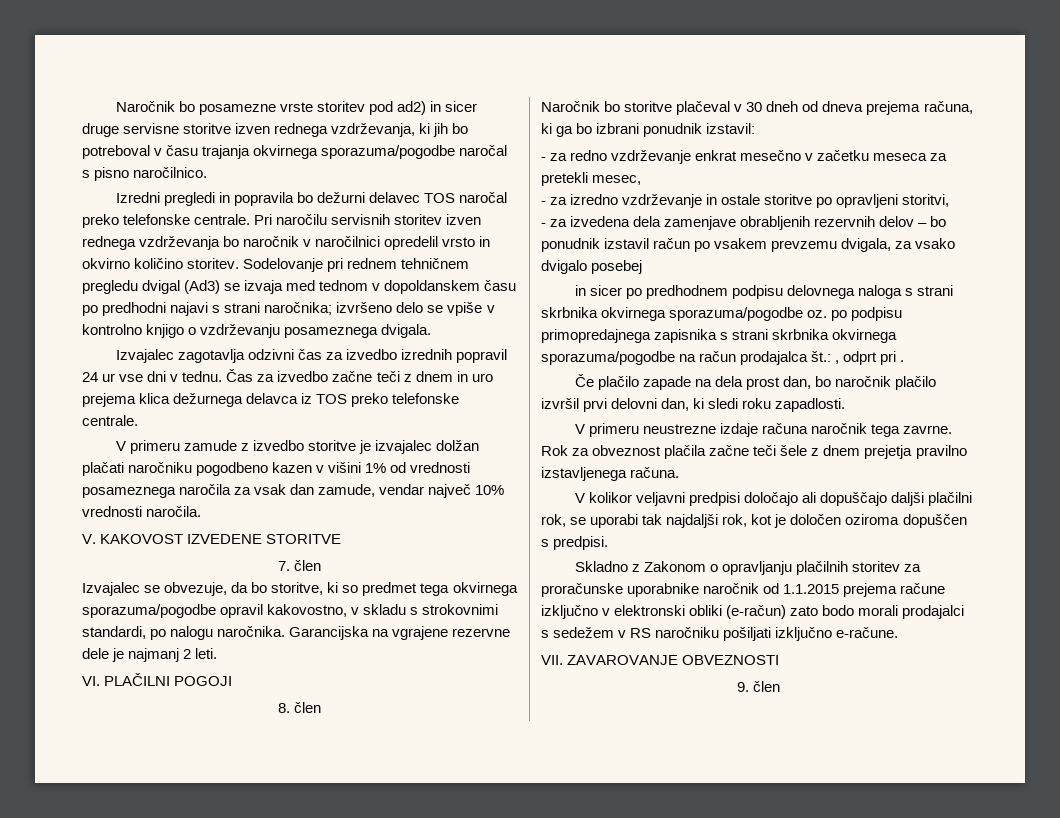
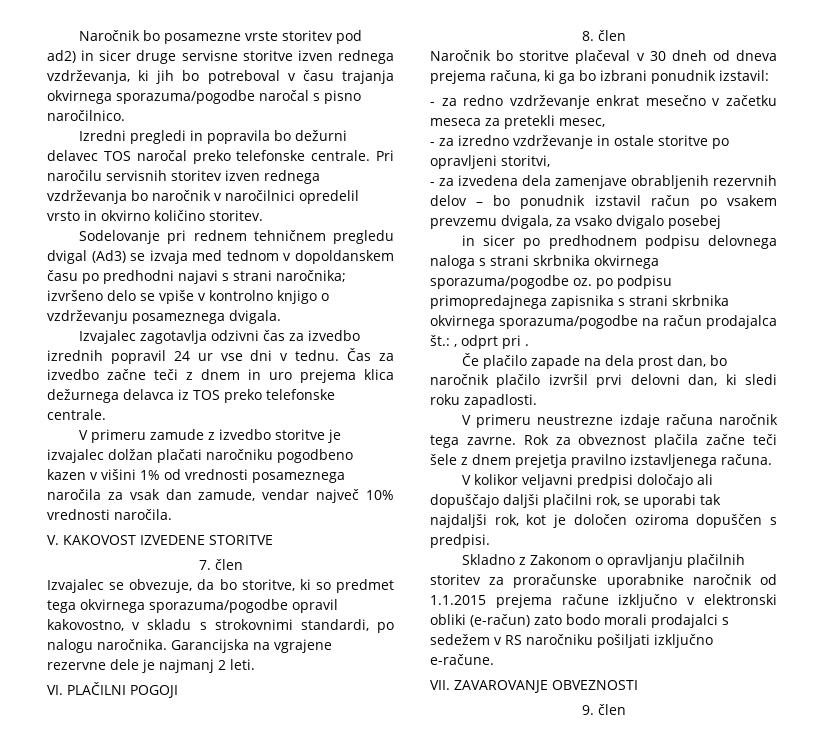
- Pri naročilu servisnih storitev izven rednega vzdrževanja bo naročnik v naročilnici opredelil vrsto in okvirno količino storitev. Sodelovanje pri rednem tehničnem pregledu dvigal (Ad3) se izvaja med tednom v dopoldanskem času po predhodni najavi s strani naročnika; izvršeno delo se vpiše v kontrolno knjigo o vzdrževanju posameznega dvigala.
+ Pri naročilu servisnih storitev izven rednega vzdrževanja bo naročnik v naročilnici opredelil vrsto in okvirno količino storitev.
+ Sodelovanje pri rednem tehničnem pregledu dvigal (Ad3) se izvaja med tednom v dopoldanskem času po predhodni najavi s strani naročnika; izvršeno delo se vpiše v kontrolno knjigo o vzdrževanju posameznega dvigala.

